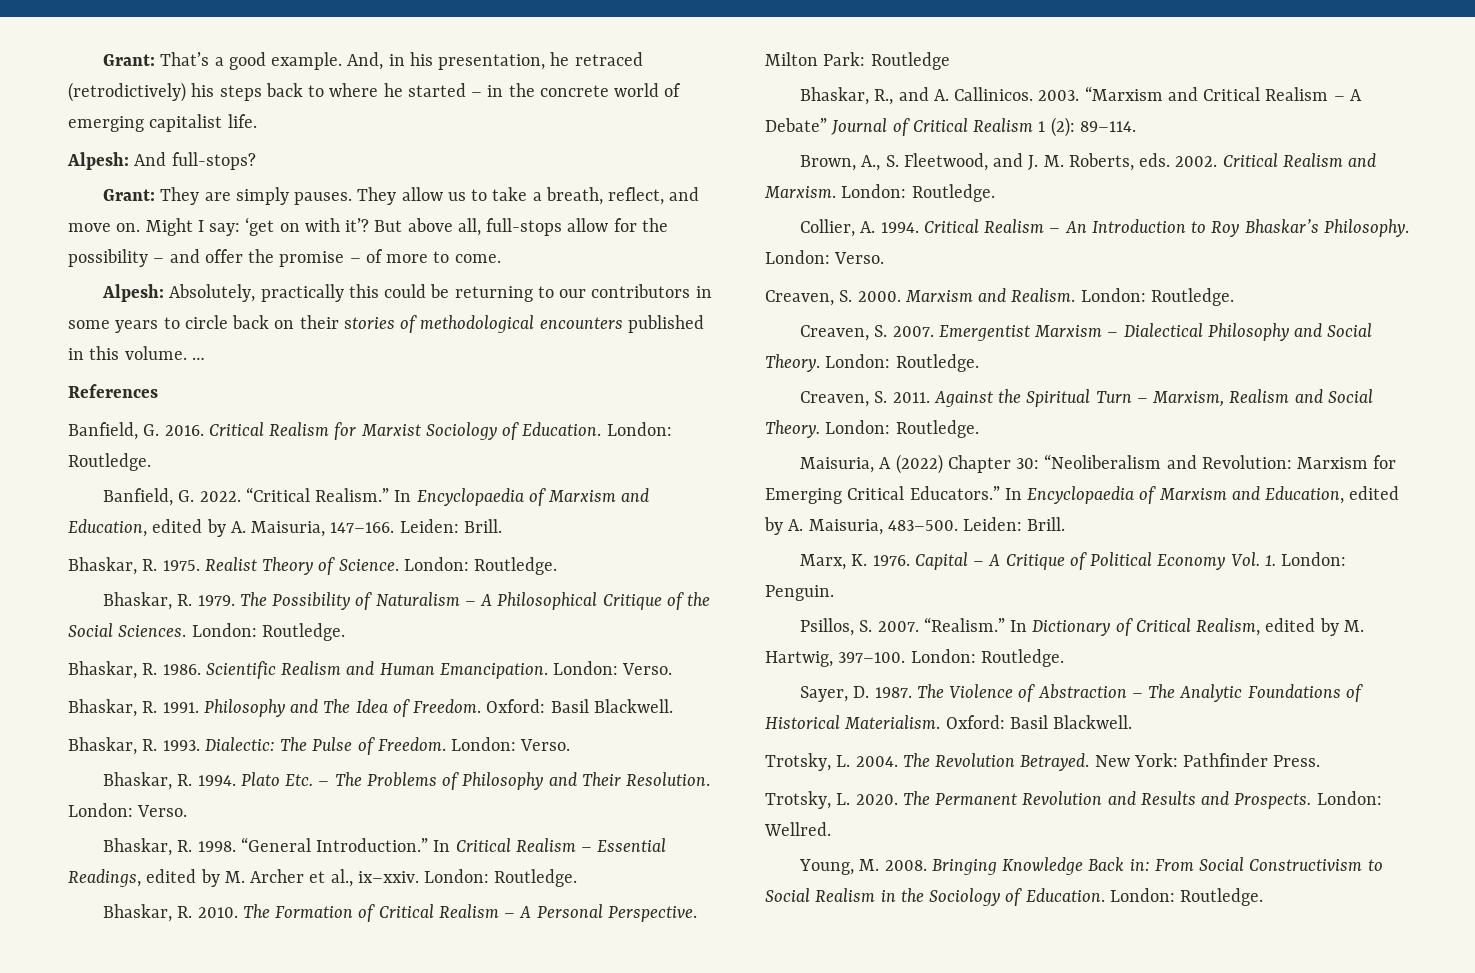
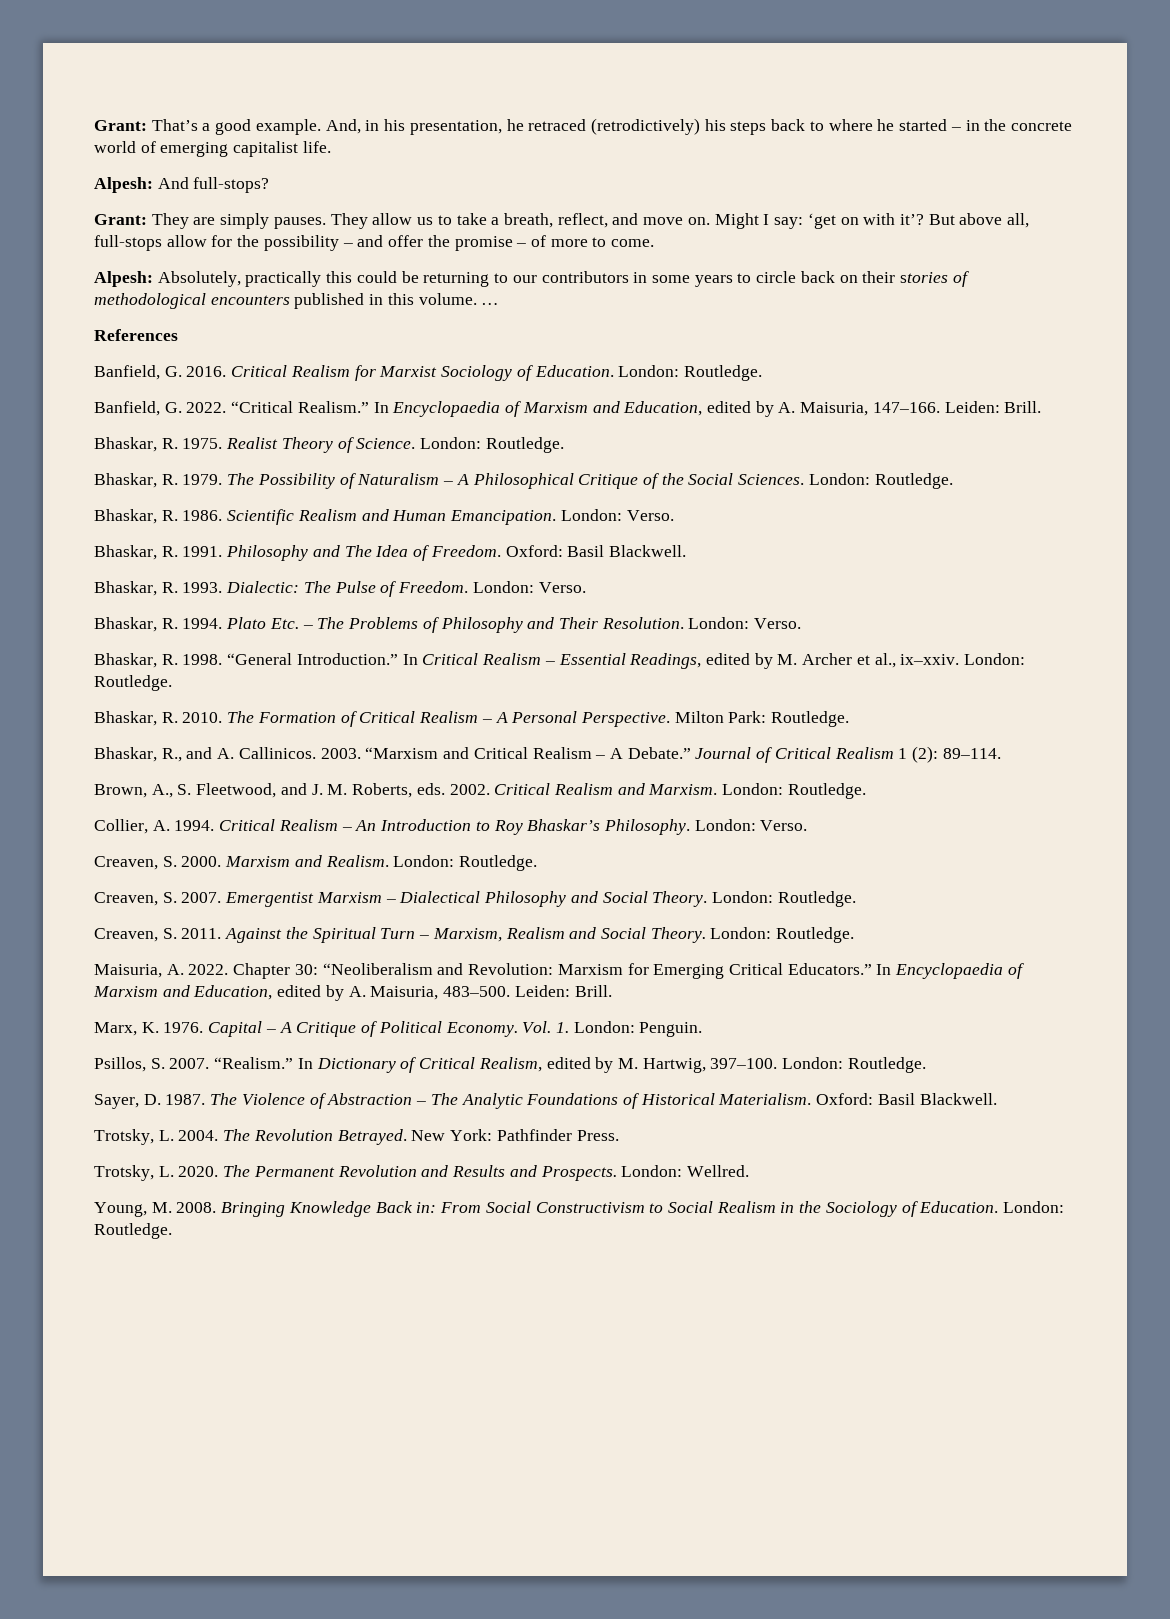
- Milton Park: Routledge
+ Milton Park: Routledge.
- “Marxism and Critical Realism – A Debate” Journal of Critical Realism 1 (2): 89–114.
+ “Marxism and Critical Realism – A Debate.” Journal of Critical Realism 1 (2): 89–114.
- Maisuria, A (2022) Chapter 30: “Neoliberalism and Revolution: Marxism for Emerging Critical Educators.”
+ Maisuria, A. 2022. Chapter 30: “Neoliberalism and Revolution: Marxism for Emerging Critical Educators.”
- Capital – A Critique of Political Economy Vol. 1. London: Penguin.
+ Capital – A Critique of Political Economy. Vol. 1. London: Penguin.

